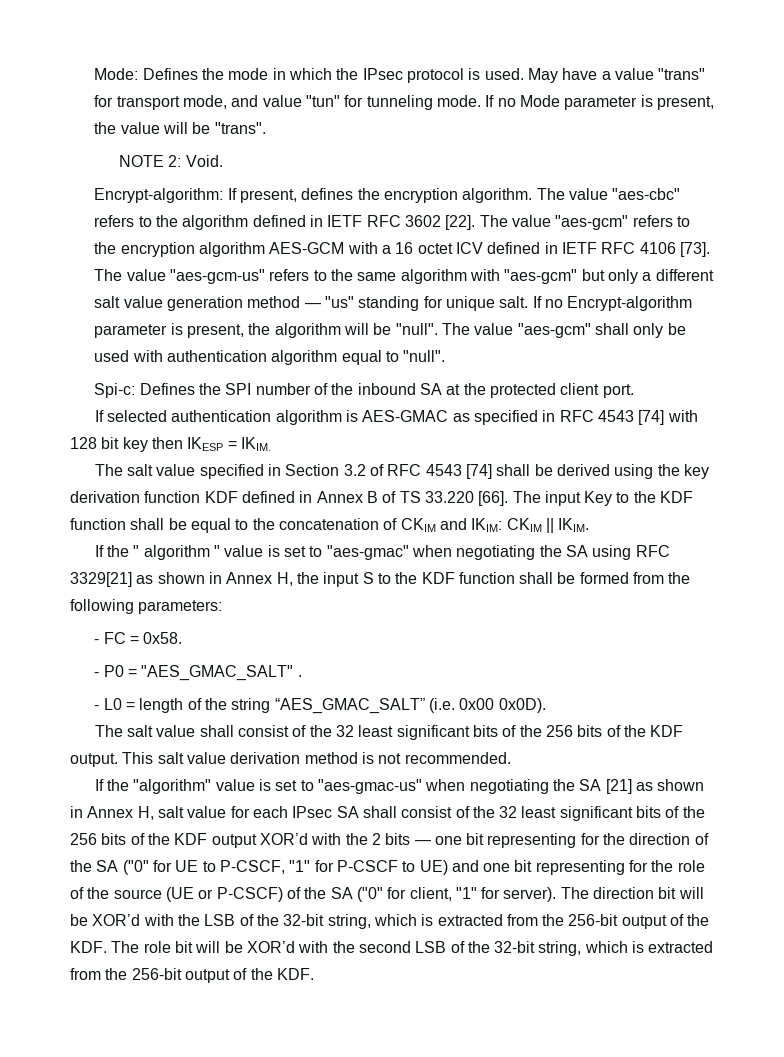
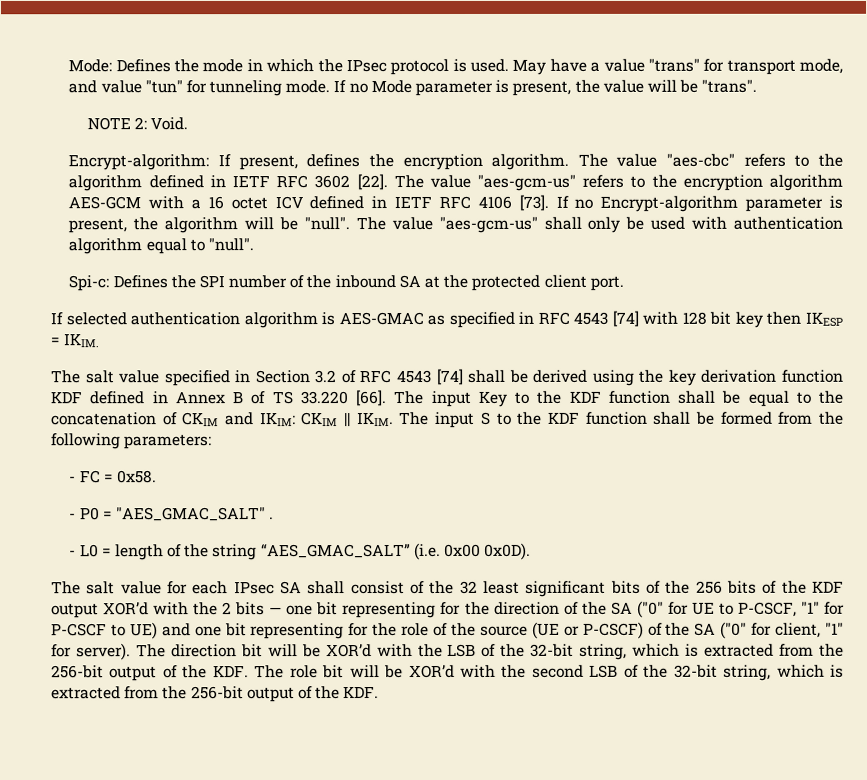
- The value "aes-gcm" refers to the encryption algorithm AES-GCM with a 16 octet ICV defined in IETF RFC 4106 [73].
+ The value "aes-gcm-us" refers to the encryption algorithm AES-GCM with a 16 octet ICV defined in IETF RFC 4106 [73].
- The value "aes-gcm-us" refers to the same algorithm with "aes-gcm" but only a different salt value generation method — "us" standing for unique salt.
- The value "aes-gcm" shall only be used with authentication algorithm equal to "null".
+ The value "aes-gcm-us" shall only be used with authentication algorithm equal to "null".
- The input Key to the KDF function shall be equal to the concatenation of CKIM and IKIM: CKIM || IKIM.
- If the " algorithm " value is set to "aes-gmac" when negotiating the SA using RFC 3329[21] as shown in Annex H, the input S to the KDF function shall be formed from the following parameters:
+ The input Key to the KDF function shall be equal to the concatenation of CKIM and IKIM: CKIM || IKIM. The input S to the KDF function shall be formed from the following parameters:
- The salt value shall consist of the 32 least significant bits of the 256 bits of the KDF output. This salt value derivation method is not recommended.
- If the "algorithm" value is set to "aes-gmac-us" when negotiating the SA [21] as shown in Annex H, salt value for each IPsec SA shall consist of the 32 least significant bits of the 256 bits of the KDF output XOR’d with the 2 bits — one bit representing for the direction of the SA ("0" for UE to P-CSCF, "1" for P-CSCF to UE) and one bit representing for the role of the source (UE or P-CSCF) of the SA ("0" for client, "1" for server).
+ The salt value for each IPsec SA shall consist of the 32 least significant bits of the 256 bits of the KDF output XOR’d with the 2 bits — one bit representing for the direction of the SA ("0" for UE to P-CSCF, "1" for P-CSCF to UE) and one bit representing for the role of the source (UE or P-CSCF) of the SA ("0" for client, "1" for server).

